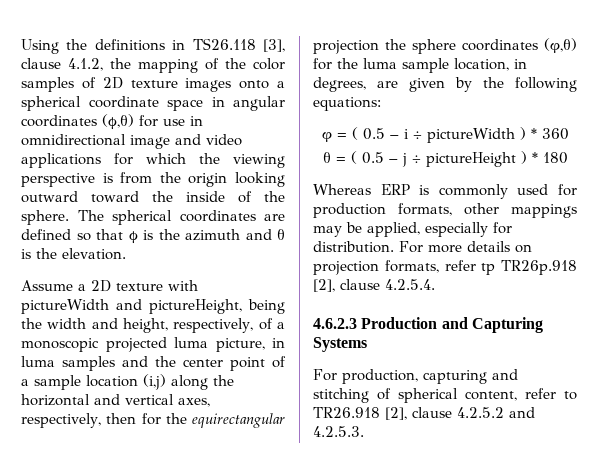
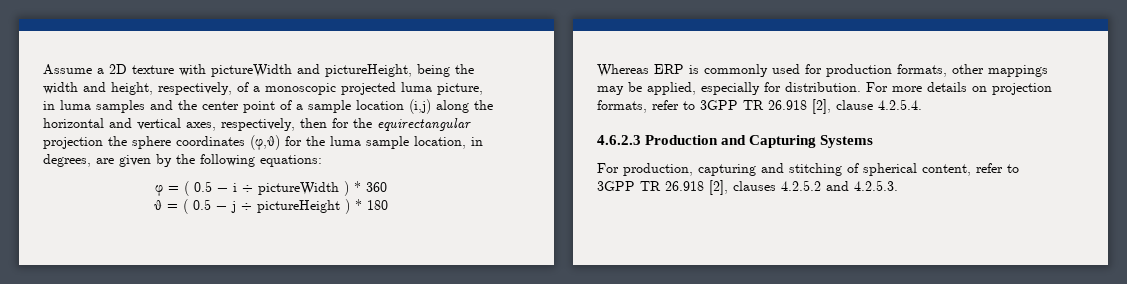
- Using the definitions in TS26.118 [3], clause 4.1.2, the mapping of the color samples of 2D texture images onto a spherical coordinate space in angular coordinates (ϕ,θ) for use in omnidirectional image and video applications for which the viewing perspective is from the origin looking outward toward the inside of the sphere. The spherical coordinates are defined so that ϕ is the azimuth and θ is the elevation.
- For more details on projection formats, refer tp TR26p.918 [2], clause 4.2.5.4.
+ For more details on projection formats, refer to 3GPP TR 26.918 [2], clause 4.2.5.4.
- For production, capturing and stitching of spherical content, refer to TR26.918 [2], clause 4.2.5.2 and 4.2.5.3.
+ For production, capturing and stitching of spherical content, refer to 3GPP TR 26.918 [2], clauses 4.2.5.2 and 4.2.5.3.

